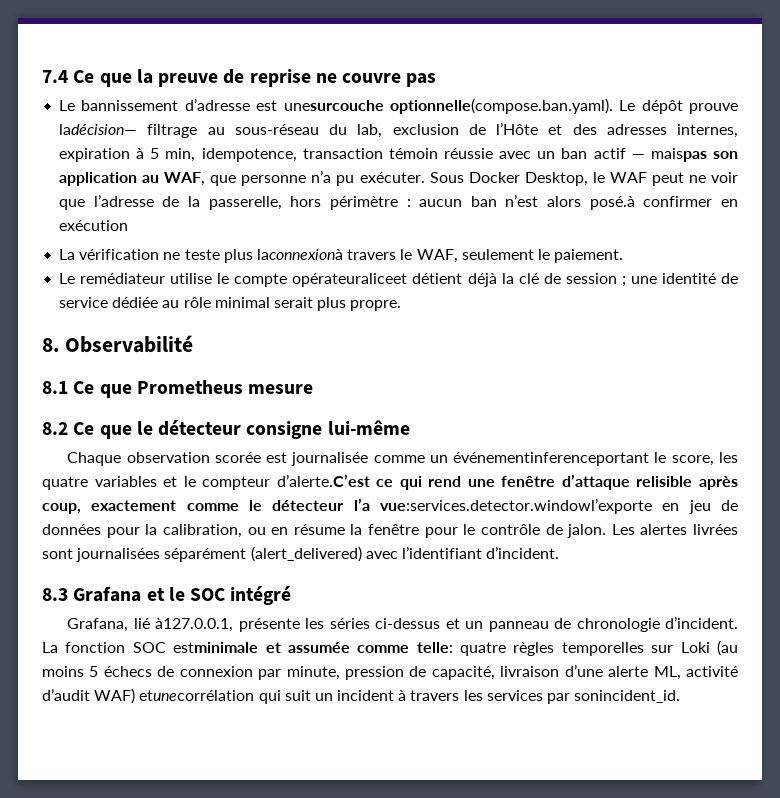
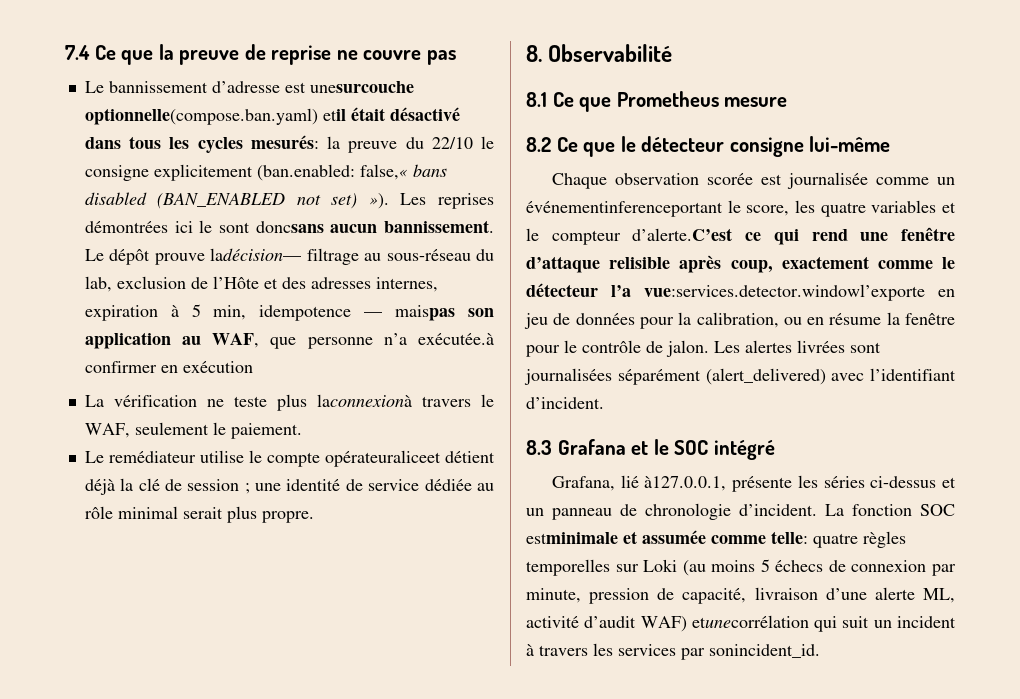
- Le bannissement d’adresse est unesurcouche optionnelle(compose.ban.yaml). Le dépôt prouve ladécision— filtrage au sous-réseau du lab, exclusion de l’Hôte et des adresses internes, expiration à 5 min, idempotence, transaction témoin réussie avec un ban actif — maispas son application au WAF, que personne n’a pu exécuter. Sous Docker Desktop, le WAF peut ne voir que l’adresse de la passerelle, hors périmètre : aucun ban n’est alors posé.à confirmer en exécution
+ Le bannissement d’adresse est unesurcouche optionnelle(compose.ban.yaml) etil était désactivé dans tous les cycles mesurés: la preuve du 22/10 le consigne explicitement (ban.enabled: false,« bans disabled (BAN_ENABLED not set) »). Les reprises démontrées ici le sont doncsans aucun bannissement. Le dépôt prouve ladécision— filtrage au sous-réseau du lab, exclusion de l’Hôte et des adresses internes, expiration à 5 min, idempotence — maispas son application au WAF, que personne n’a exécutée.à confirmer en exécution

